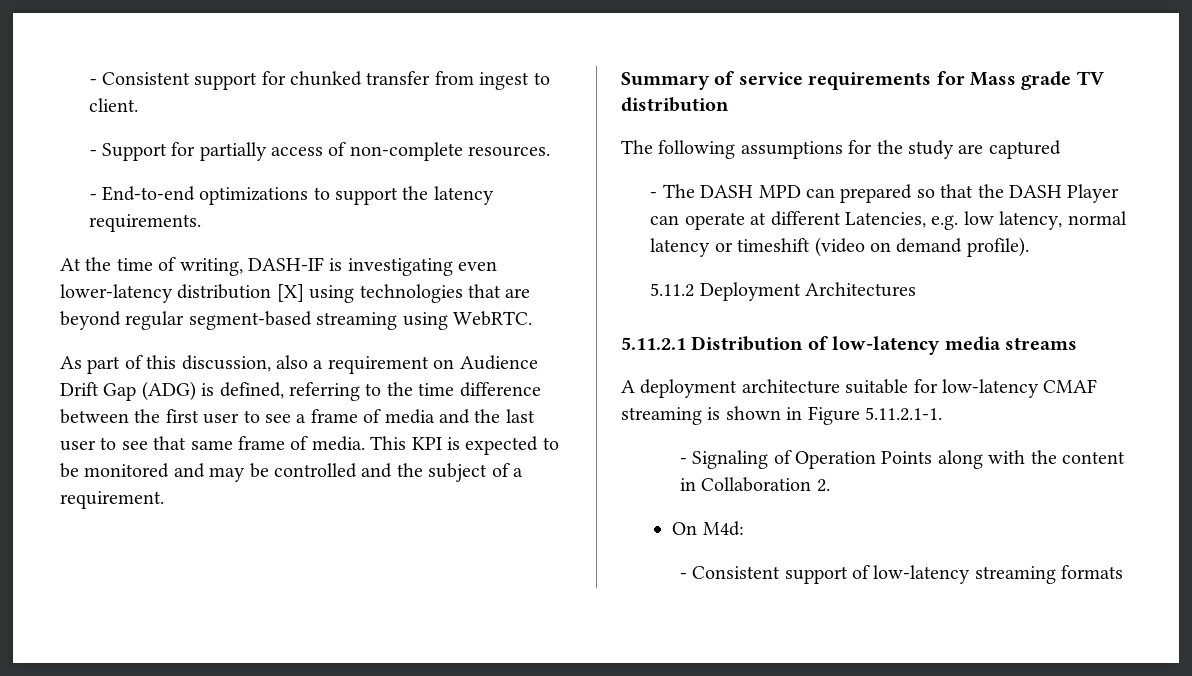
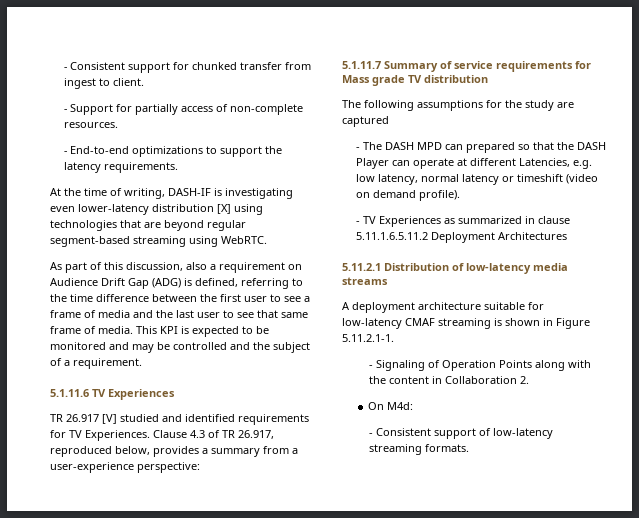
- Summary of service requirements for Mass grade TV distribution
+ 5.1.11.6 TV Experiences
+ TR 26.917 [V] studied and identified requirements for TV Experiences. Clause 4.3 of TR 26.917, reproduced below, provides a summary from a user-experience perspective:
+ 5.1.11.7 Summary of service requirements for Mass grade TV distribution
- 5.11.2 Deployment Architectures
+ - TV Experiences as summarized in clause 5.11.1.6.5.11.2 Deployment Architectures
- - Consistent support of low-latency streaming formats
+ - Consistent support of low-latency streaming formats.

